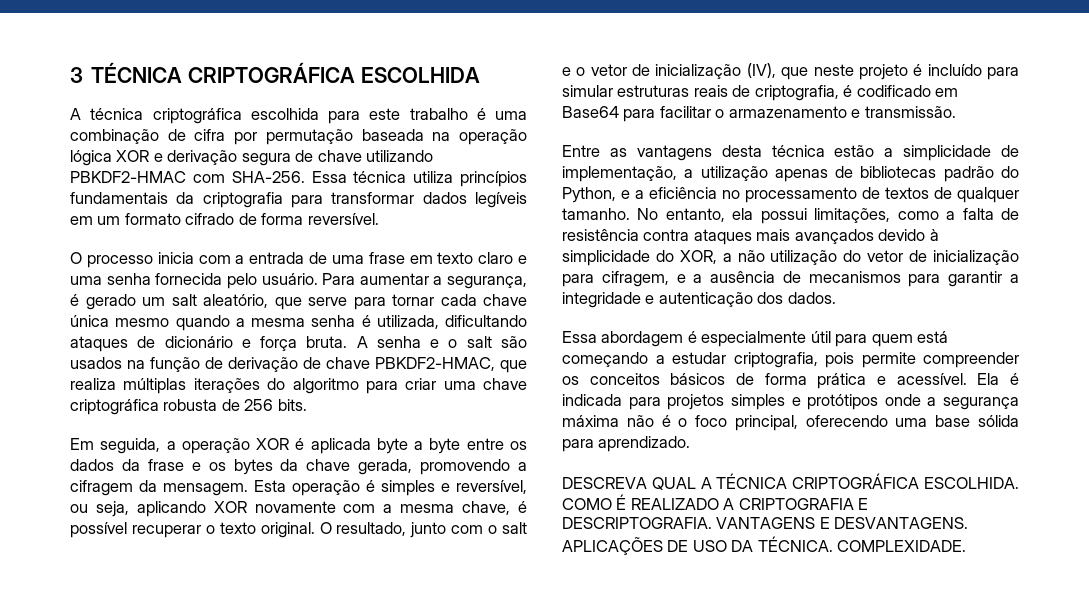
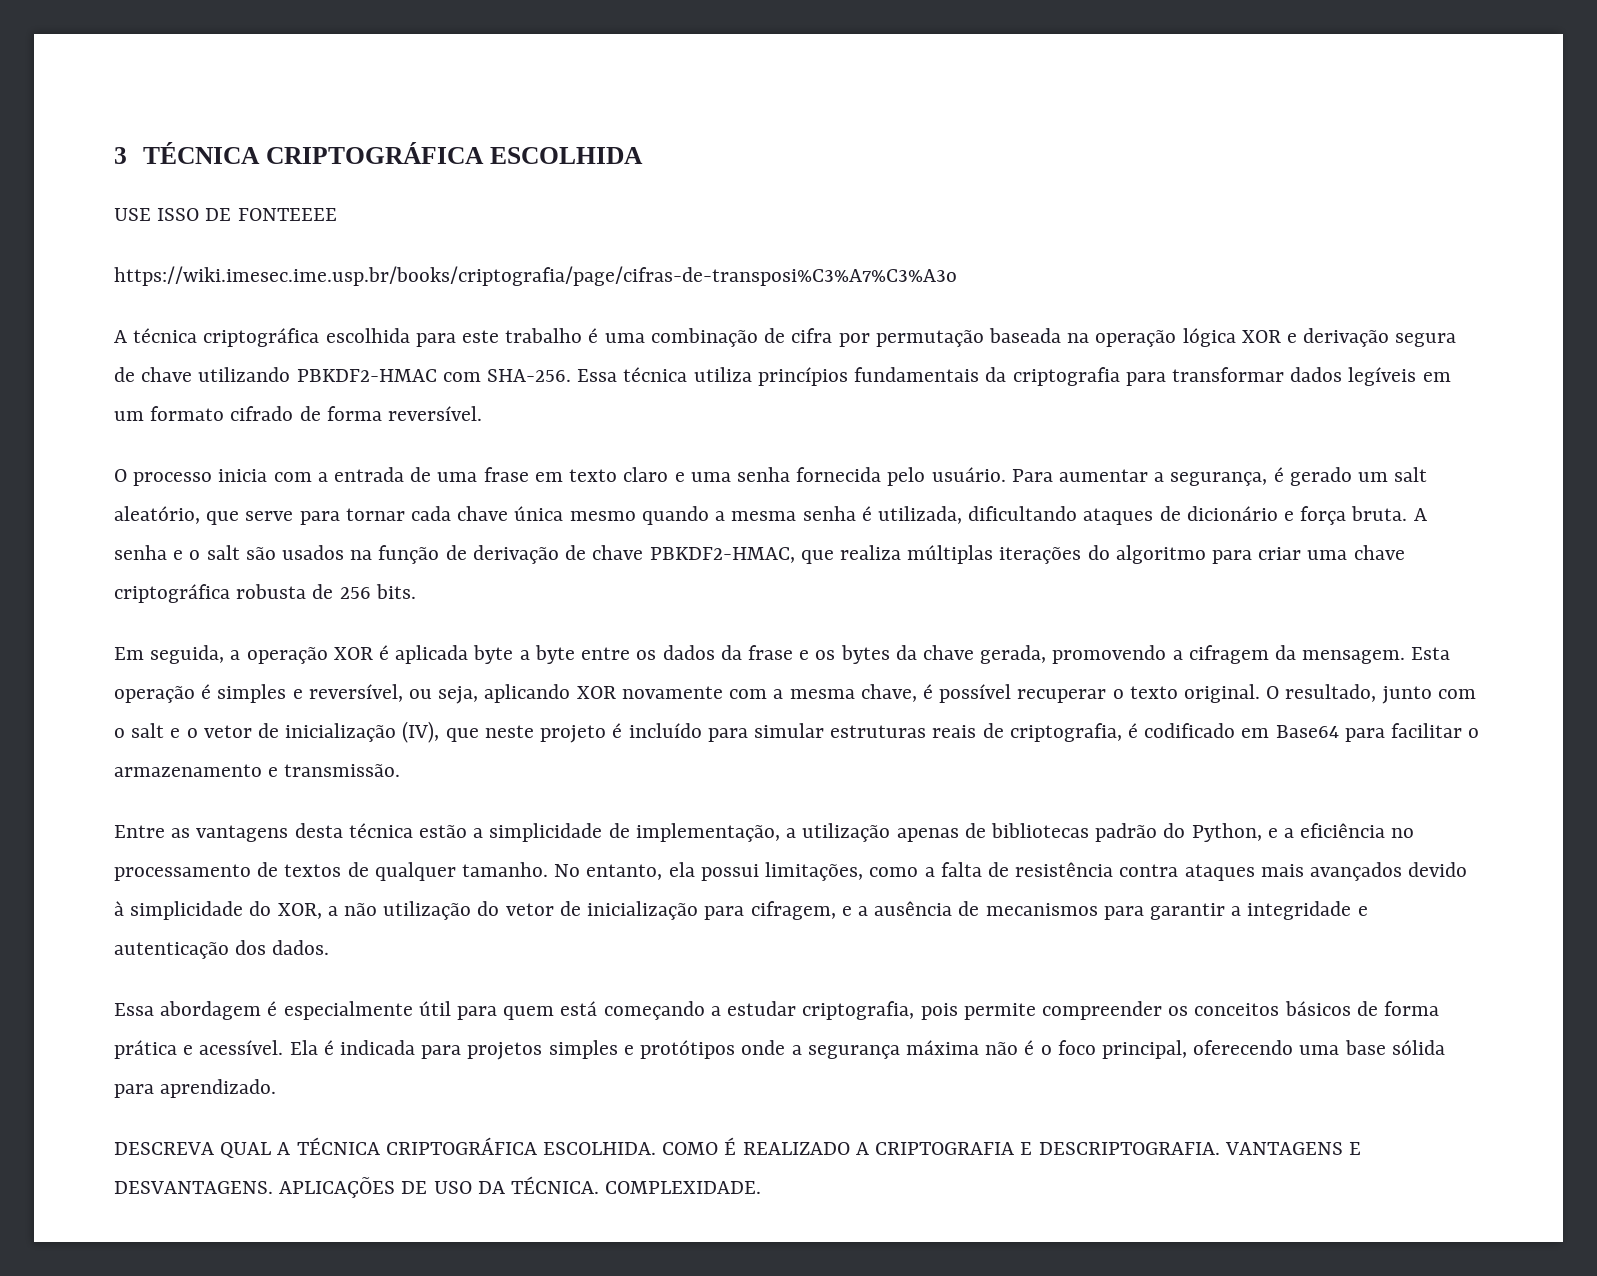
+ USE ISSO DE FONTEEEE
+ https://wiki.imesec.ime.usp.br/books/criptografia/page/cifras-de-transposi%C3%A7%C3%A3o

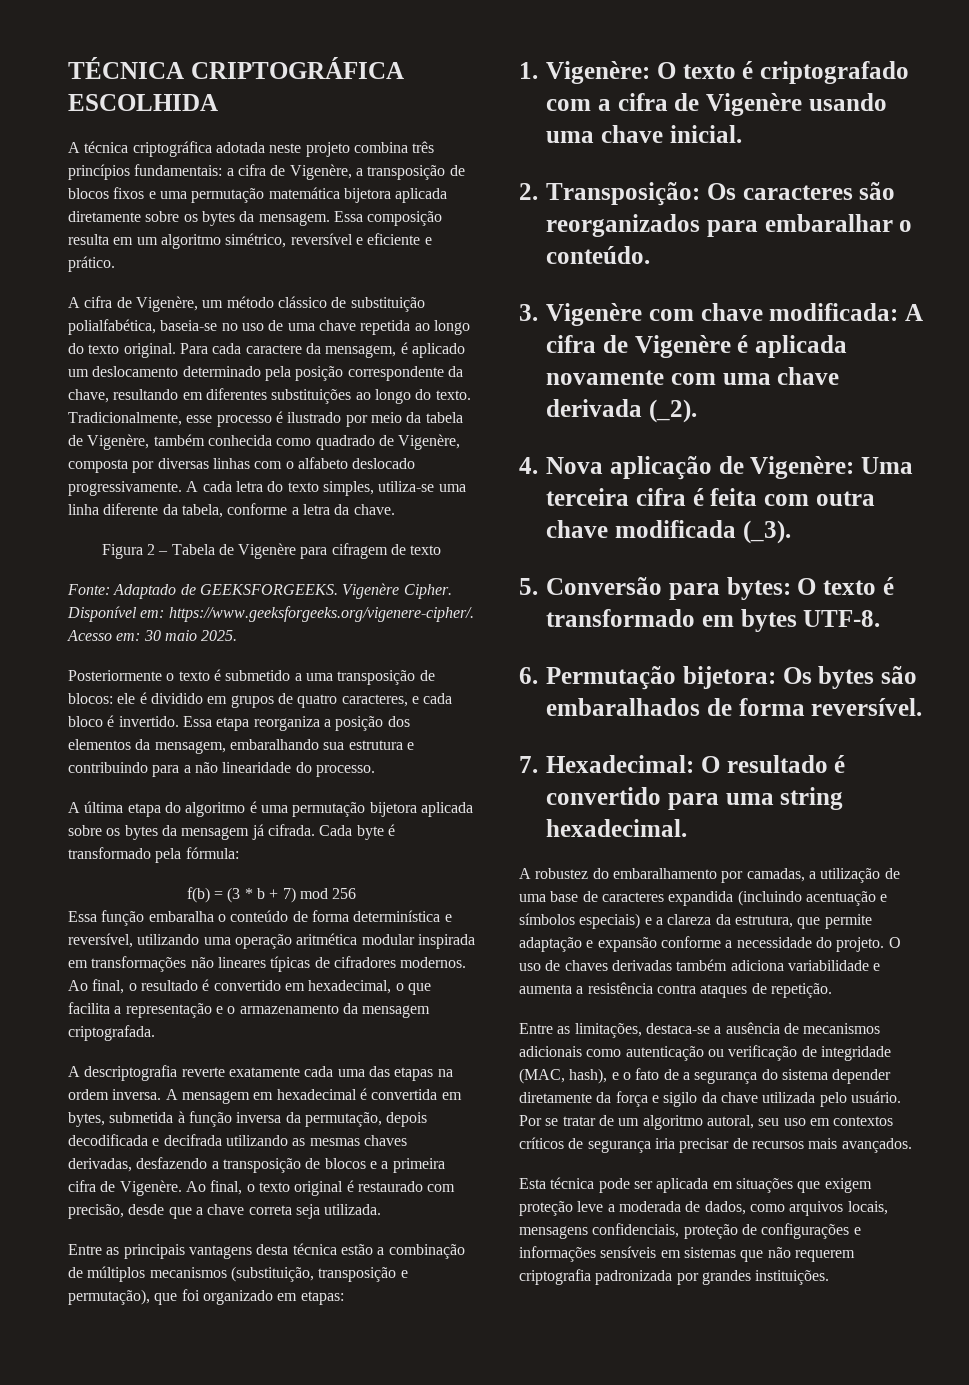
- 3 TÉCNICA CRIPTOGRÁFICA ESCOLHIDA
+ TÉCNICA CRIPTOGRÁFICA ESCOLHIDA
- USE ISSO DE FONTEEEE
- https://wiki.imesec.ime.usp.br/books/criptografia/page/cifras-de-transposi%C3%A7%C3%A3o
- A técnica criptográfica escolhida para este trabalho é uma combinação de cifra por permutação baseada na operação lógica XOR e derivação segura de chave utilizando PBKDF2-HMAC com SHA-256. Essa técnica utiliza princípios fundamentais da criptografia para transformar dados legíveis em um formato cifrado de forma reversível.
- O processo inicia com a entrada de uma frase em texto claro e uma senha fornecida pelo usuário. Para aumentar a segurança, é gerado um salt aleatório, que serve para tornar cada chave única mesmo quando a mesma senha é utilizada, dificultando ataques de dicionário e força bruta. A senha e o salt são usados na função de derivação de chave PBKDF2-HMAC, que realiza múltiplas iterações do algoritmo para criar uma chave criptográfica robusta de 256 bits.
- Em seguida, a operação XOR é aplicada byte a byte entre os dados da frase e os bytes da chave gerada, promovendo a cifragem da mensagem. Esta operação é simples e reversível, ou seja, aplicando XOR novamente com a mesma chave, é possível recuperar o texto original. O resultado, junto com o salt e o vetor de inicialização (IV), que neste projeto é incluído para simular estruturas reais de criptografia, é codificado em Base64 para facilitar o armazenamento e transmissão.
- Entre as vantagens desta técnica estão a simplicidade de implementação, a utilização apenas de bibliotecas padrão do Python, e a eficiência no processamento de textos de qualquer tamanho. No entanto, ela possui limitações, como a falta de resistência contra ataques mais avançados devido à simplicidade do XOR, a não utilização do vetor de inicialização para cifragem, e a ausência de mecanismos para garantir a integridade e autenticação dos dados.
- Essa abordagem é especialmente útil para quem está começando a estudar criptografia, pois permite compreender os conceitos básicos de forma prática e acessível. Ela é indicada para projetos simples e protótipos onde a segurança máxima não é o foco principal, oferecendo uma base sólida para aprendizado.
- DESCREVA QUAL A TÉCNICA CRIPTOGRÁFICA ESCOLHIDA. COMO É REALIZADO A CRIPTOGRAFIA E DESCRIPTOGRAFIA. VANTAGENS E DESVANTAGENS. APLICAÇÕES DE USO DA TÉCNICA. COMPLEXIDADE.
+ A técnica criptográfica adotada neste projeto combina três princípios fundamentais: a cifra de Vigenère, a transposição de blocos fixos e uma permutação matemática bijetora aplicada diretamente sobre os bytes da mensagem. Essa composição resulta em um algoritmo simétrico, reversível e eficiente e prático.
+ A cifra de Vigenère, um método clássico de substituição polialfabética, baseia-se no uso de uma chave repetida ao longo do texto original. Para cada caractere da mensagem, é aplicado um deslocamento determinado pela posição correspondente da chave, resultando em diferentes substituições ao longo do texto. Tradicionalmente, esse processo é ilustrado por meio da tabela de Vigenère, também conhecida como quadrado de Vigenère, composta por diversas linhas com o alfabeto deslocado progressivamente. A cada letra do texto simples, utiliza-se uma linha diferente da tabela, conforme a letra da chave.
+ Figura 2 – Tabela de Vigenère para cifragem de texto
+ Fonte: Adaptado de GEEKSFORGEEKS. Vigenère Cipher. Disponível em: https://www.geeksforgeeks.org/vigenere-cipher/. Acesso em: 30 maio 2025.
+ Posteriormente o texto é submetido a uma transposição de blocos: ele é dividido em grupos de quatro caracteres, e cada bloco é invertido. Essa etapa reorganiza a posição dos elementos da mensagem, embaralhando sua estrutura e contribuindo para a não linearidade do processo.
+ A última etapa do algoritmo é uma permutação bijetora aplicada sobre os bytes da mensagem já cifrada. Cada byte é transformado pela fórmula:
+ f(b) = (3 * b + 7) mod 256
+ Essa função embaralha o conteúdo de forma determinística e reversível, utilizando uma operação aritmética modular inspirada em transformações não lineares típicas de cifradores modernos. Ao final, o resultado é convertido em hexadecimal, o que facilita a representação e o armazenamento da mensagem criptografada.
+ A descriptografia reverte exatamente cada uma das etapas na ordem inversa. A mensagem em hexadecimal é convertida em bytes, submetida à função inversa da permutação, depois decodificada e decifrada utilizando as mesmas chaves derivadas, desfazendo a transposição de blocos e a primeira cifra de Vigenère. Ao final, o texto original é restaurado com precisão, desde que a chave correta seja utilizada.
+ Entre as principais vantagens desta técnica estão a combinação de múltiplos mecanismos (substituição, transposição e permutação), que foi organizado em etapas:
+ 1. Vigenère: O texto é criptografado com a cifra de Vigenère usando uma chave inicial.
+ 2. Transposição: Os caracteres são reorganizados para embaralhar o conteúdo.
+ 3. Vigenère com chave modificada: A cifra de Vigenère é aplicada novamente com uma chave derivada (_2).
+ 4. Nova aplicação de Vigenère: Uma terceira cifra é feita com outra chave modificada (_3).
+ 5. Conversão para bytes: O texto é transformado em bytes UTF-8.
+ 6. Permutação bijetora: Os bytes são embaralhados de forma reversível.
+ 7. Hexadecimal: O resultado é convertido para uma string hexadecimal.
+ A robustez do embaralhamento por camadas, a utilização de uma base de caracteres expandida (incluindo acentuação e símbolos especiais) e a clareza da estrutura, que permite adaptação e expansão conforme a necessidade do projeto. O uso de chaves derivadas também adiciona variabilidade e aumenta a resistência contra ataques de repetição.
+ Entre as limitações, destaca-se a ausência de mecanismos adicionais como autenticação ou verificação de integridade (MAC, hash), e o fato de a segurança do sistema depender diretamente da força e sigilo da chave utilizada pelo usuário. Por se tratar de um algoritmo autoral, seu uso em contextos críticos de segurança iria precisar de recursos mais avançados.
+ Esta técnica pode ser aplicada em situações que exigem proteção leve a moderada de dados, como arquivos locais, mensagens confidenciais, proteção de configurações e informações sensíveis em sistemas que não requerem criptografia padronizada por grandes instituições.

